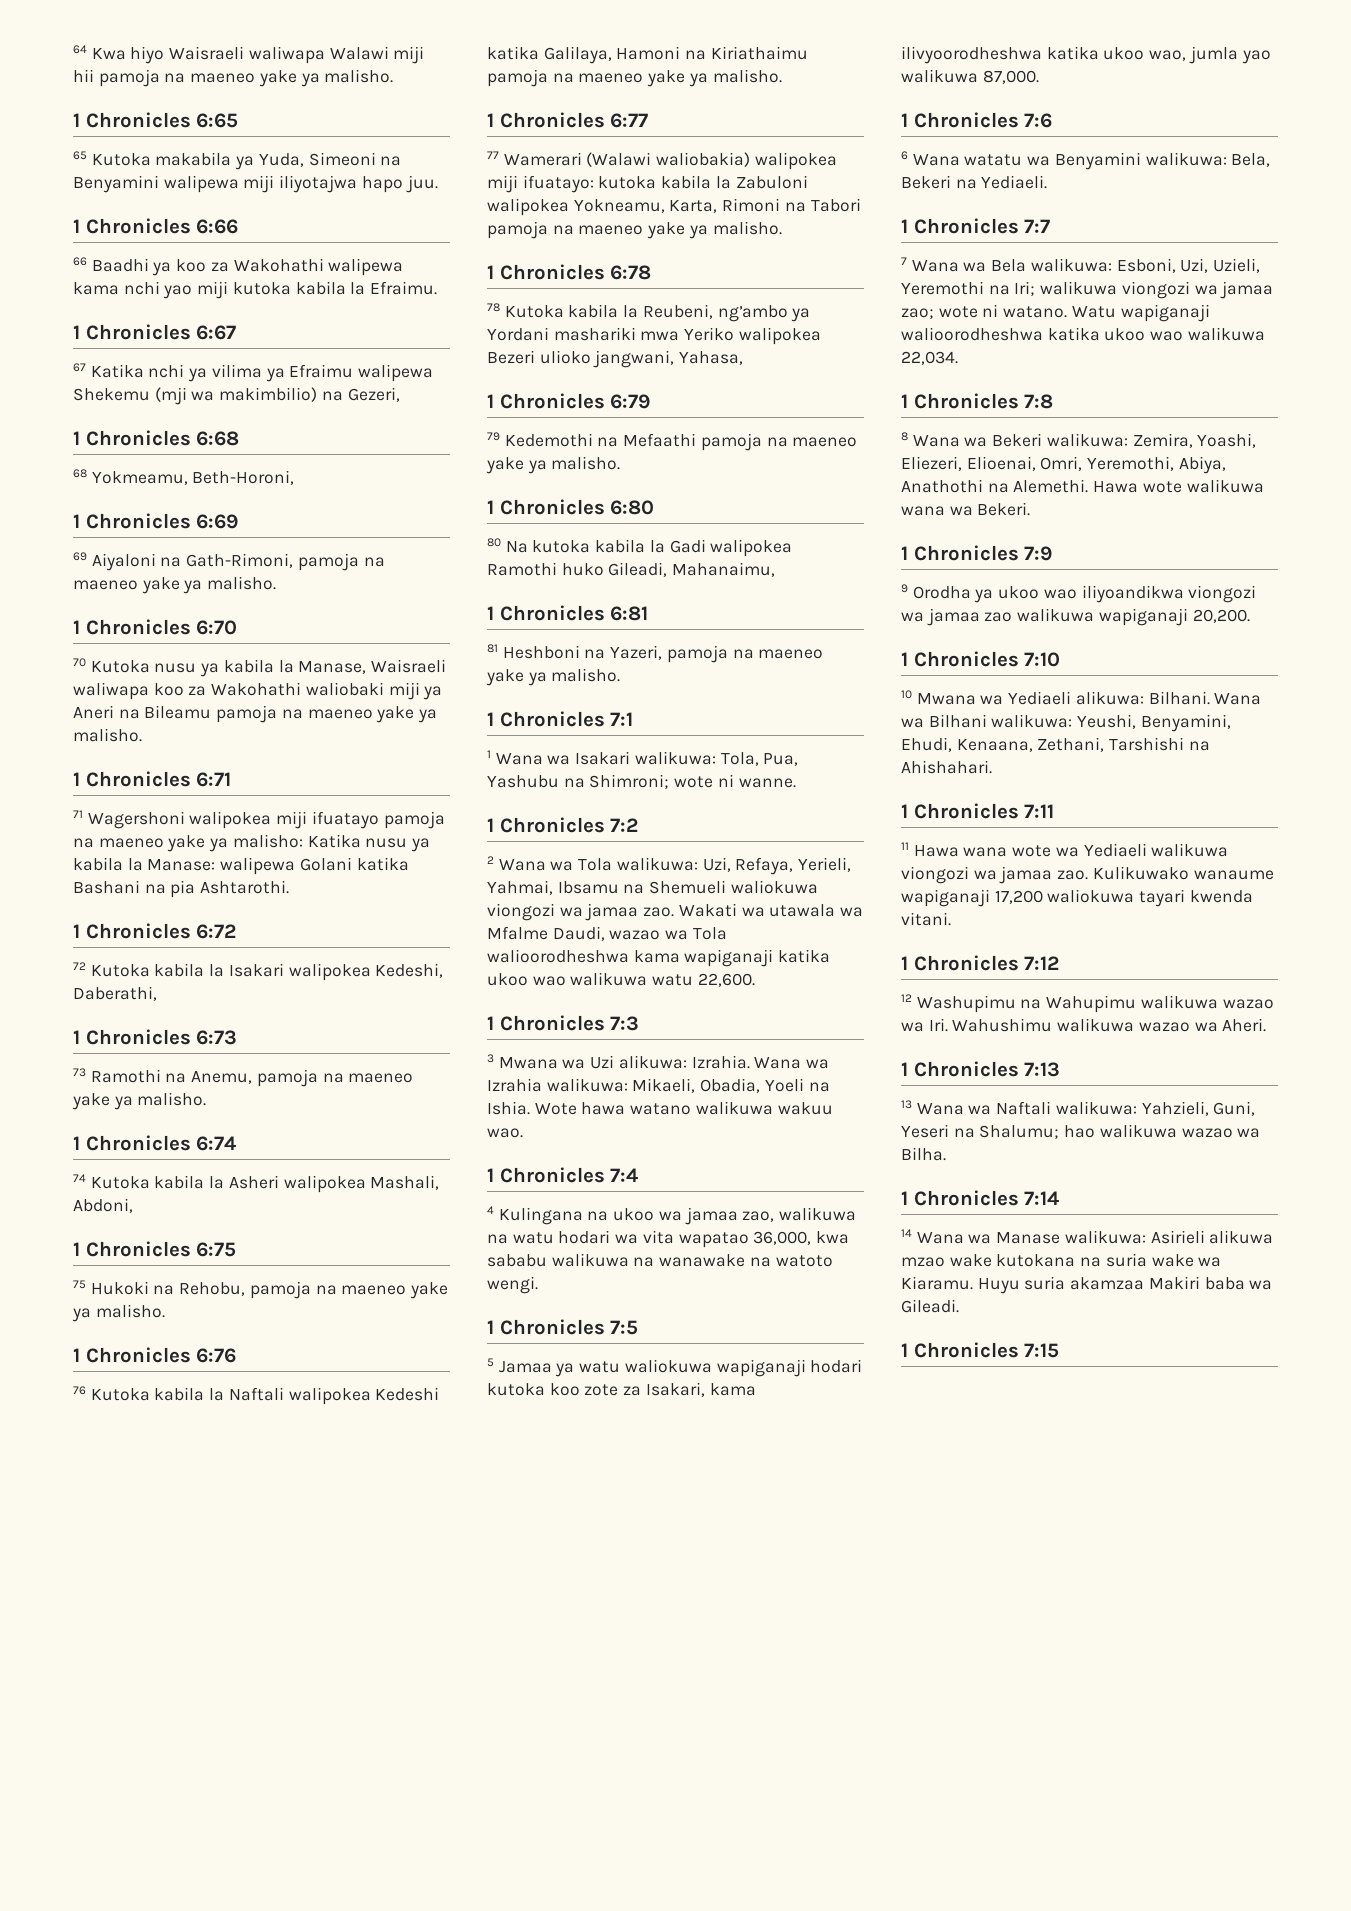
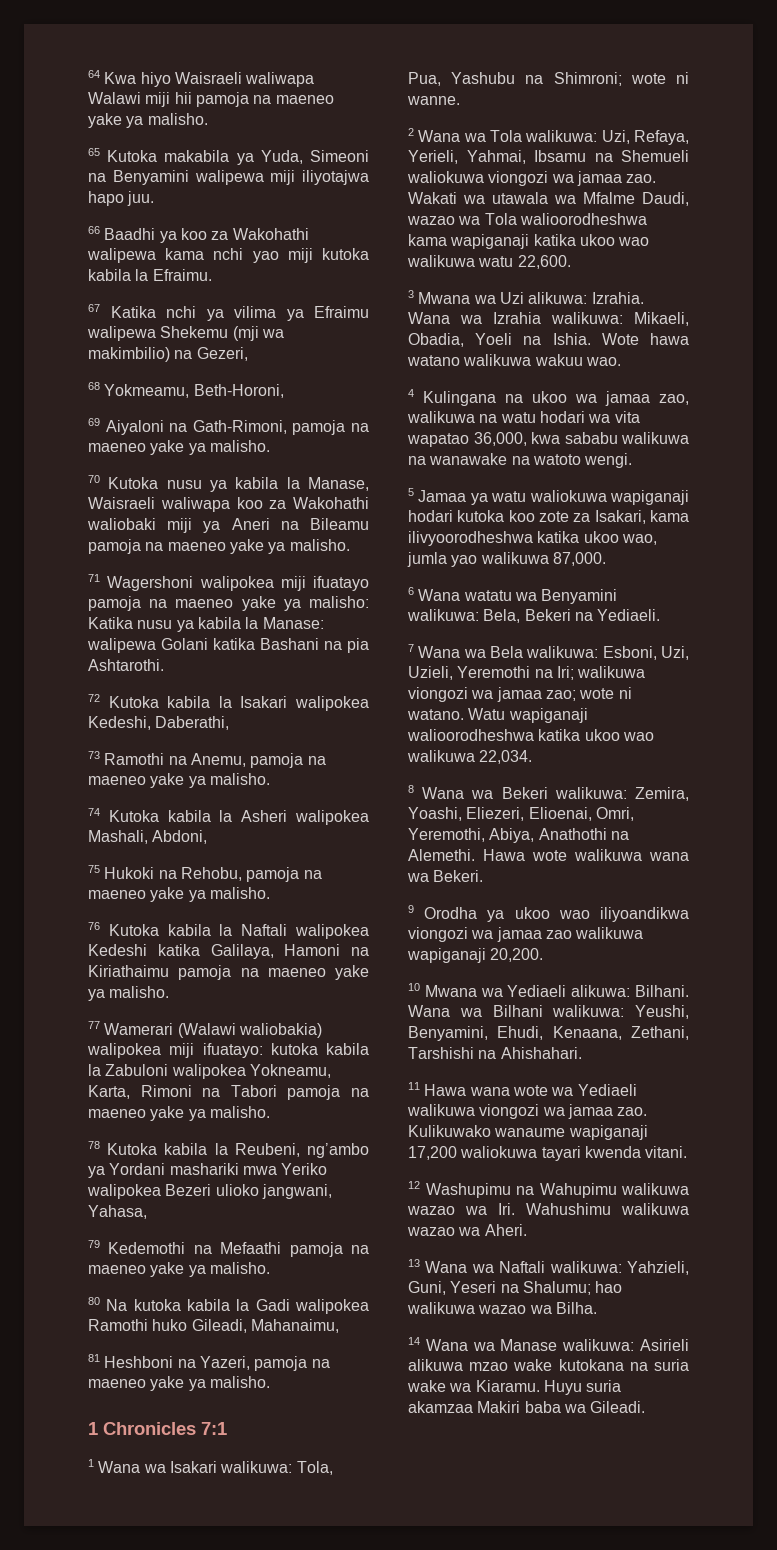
- 1 Chronicles 6:65
- 1 Chronicles 6:66
- 1 Chronicles 6:67
- 1 Chronicles 6:68
- 1 Chronicles 6:69
- 1 Chronicles 6:70
- 1 Chronicles 6:71
- 1 Chronicles 6:72
- 1 Chronicles 6:73
- 1 Chronicles 6:74
- 1 Chronicles 6:75
- 1 Chronicles 6:76
- 1 Chronicles 6:77
- 1 Chronicles 6:78
- 1 Chronicles 6:79
- 1 Chronicles 6:80
- 1 Chronicles 6:81
- 1 Chronicles 7:2
- 1 Chronicles 7:3
- 1 Chronicles 7:4
- 1 Chronicles 7:5
- 1 Chronicles 7:6
- 1 Chronicles 7:7
- 1 Chronicles 7:8
- 1 Chronicles 7:9
- 1 Chronicles 7:10
- 1 Chronicles 7:11
- 1 Chronicles 7:12
- 1 Chronicles 7:13
- 1 Chronicles 7:14
- 1 Chronicles 7:15

